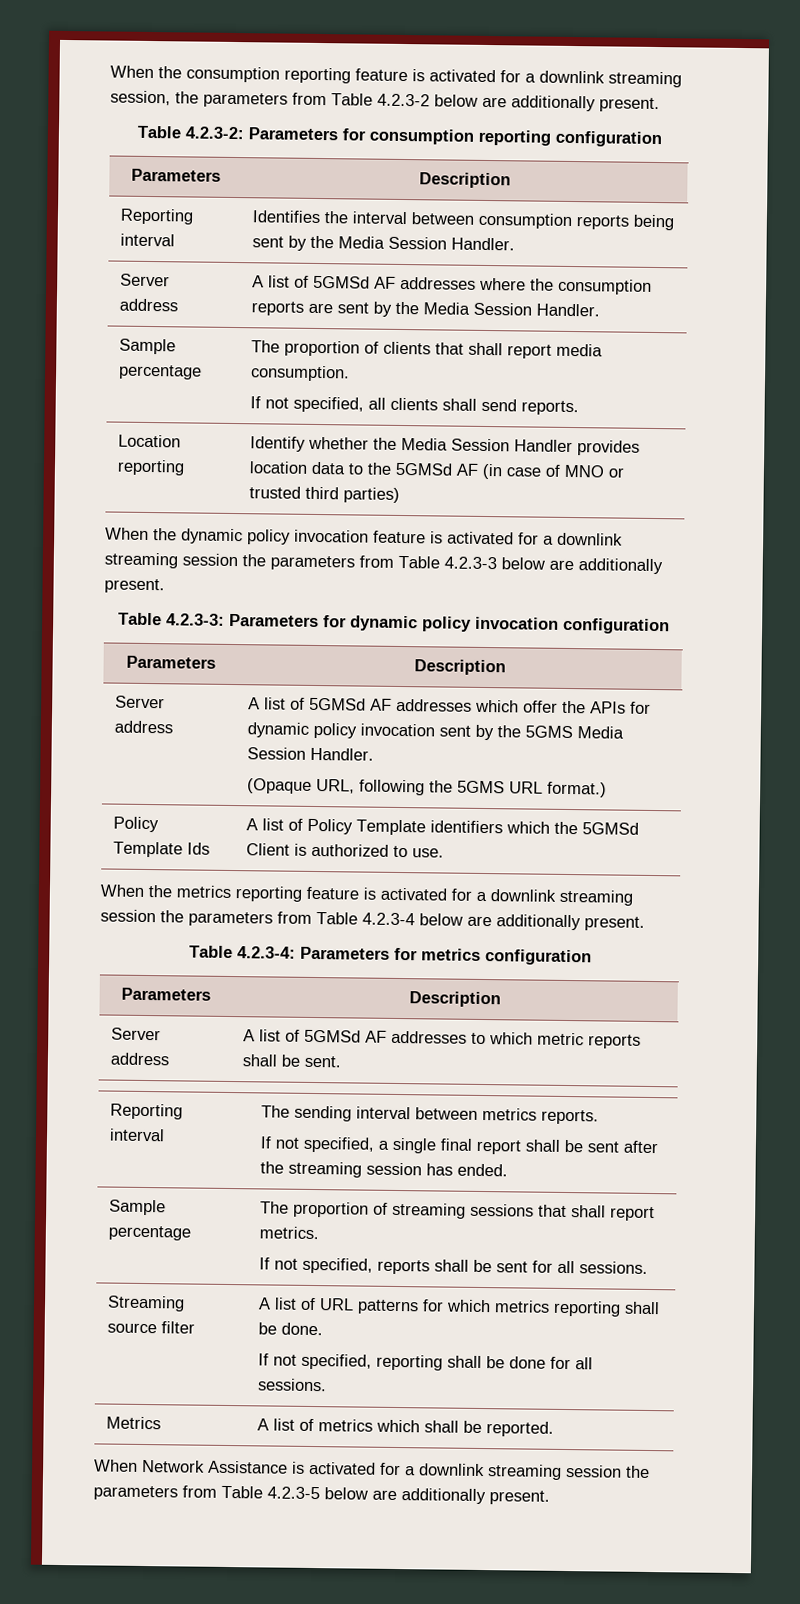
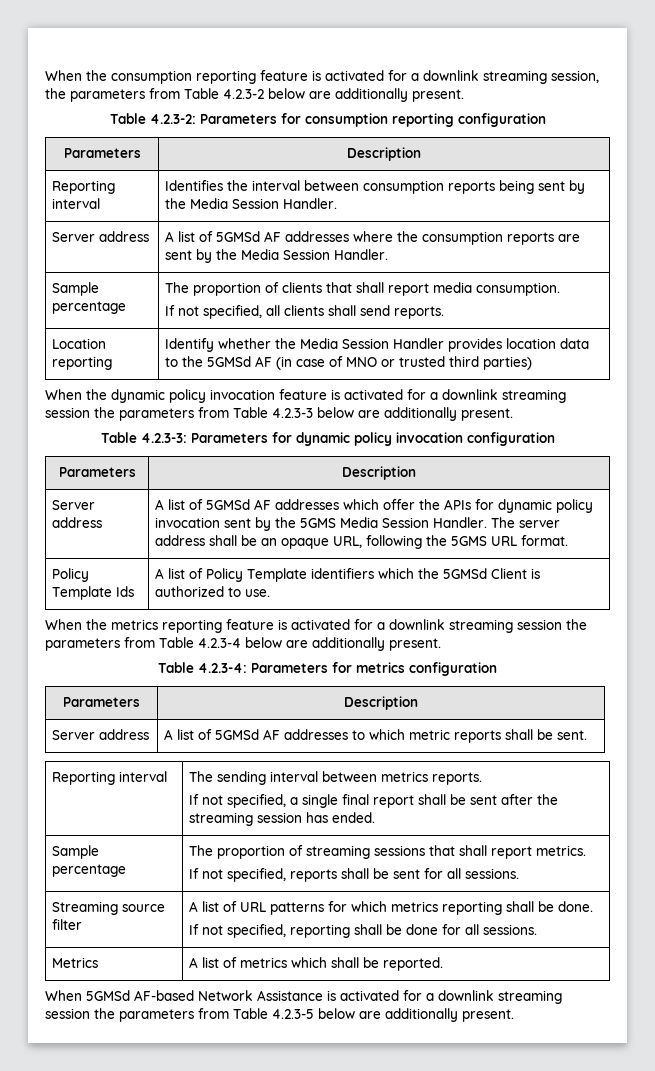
- Server address | A list of 5GMSd AF addresses which offer the APIs for dynamic policy invocation sent by the 5GMS Media Session Handler.
- (Opaque URL, following the 5GMS URL format.)
+ Server address | A list of 5GMSd AF addresses which offer the APIs for dynamic policy invocation sent by the 5GMS Media Session Handler. The server address shall be an opaque URL, following the 5GMS URL format.
- When Network Assistance is activated for a downlink streaming session the parameters from Table 4.2.3-5 below are additionally present.
+ When 5GMSd AF-based Network Assistance is activated for a downlink streaming session the parameters from Table 4.2.3-5 below are additionally present.

